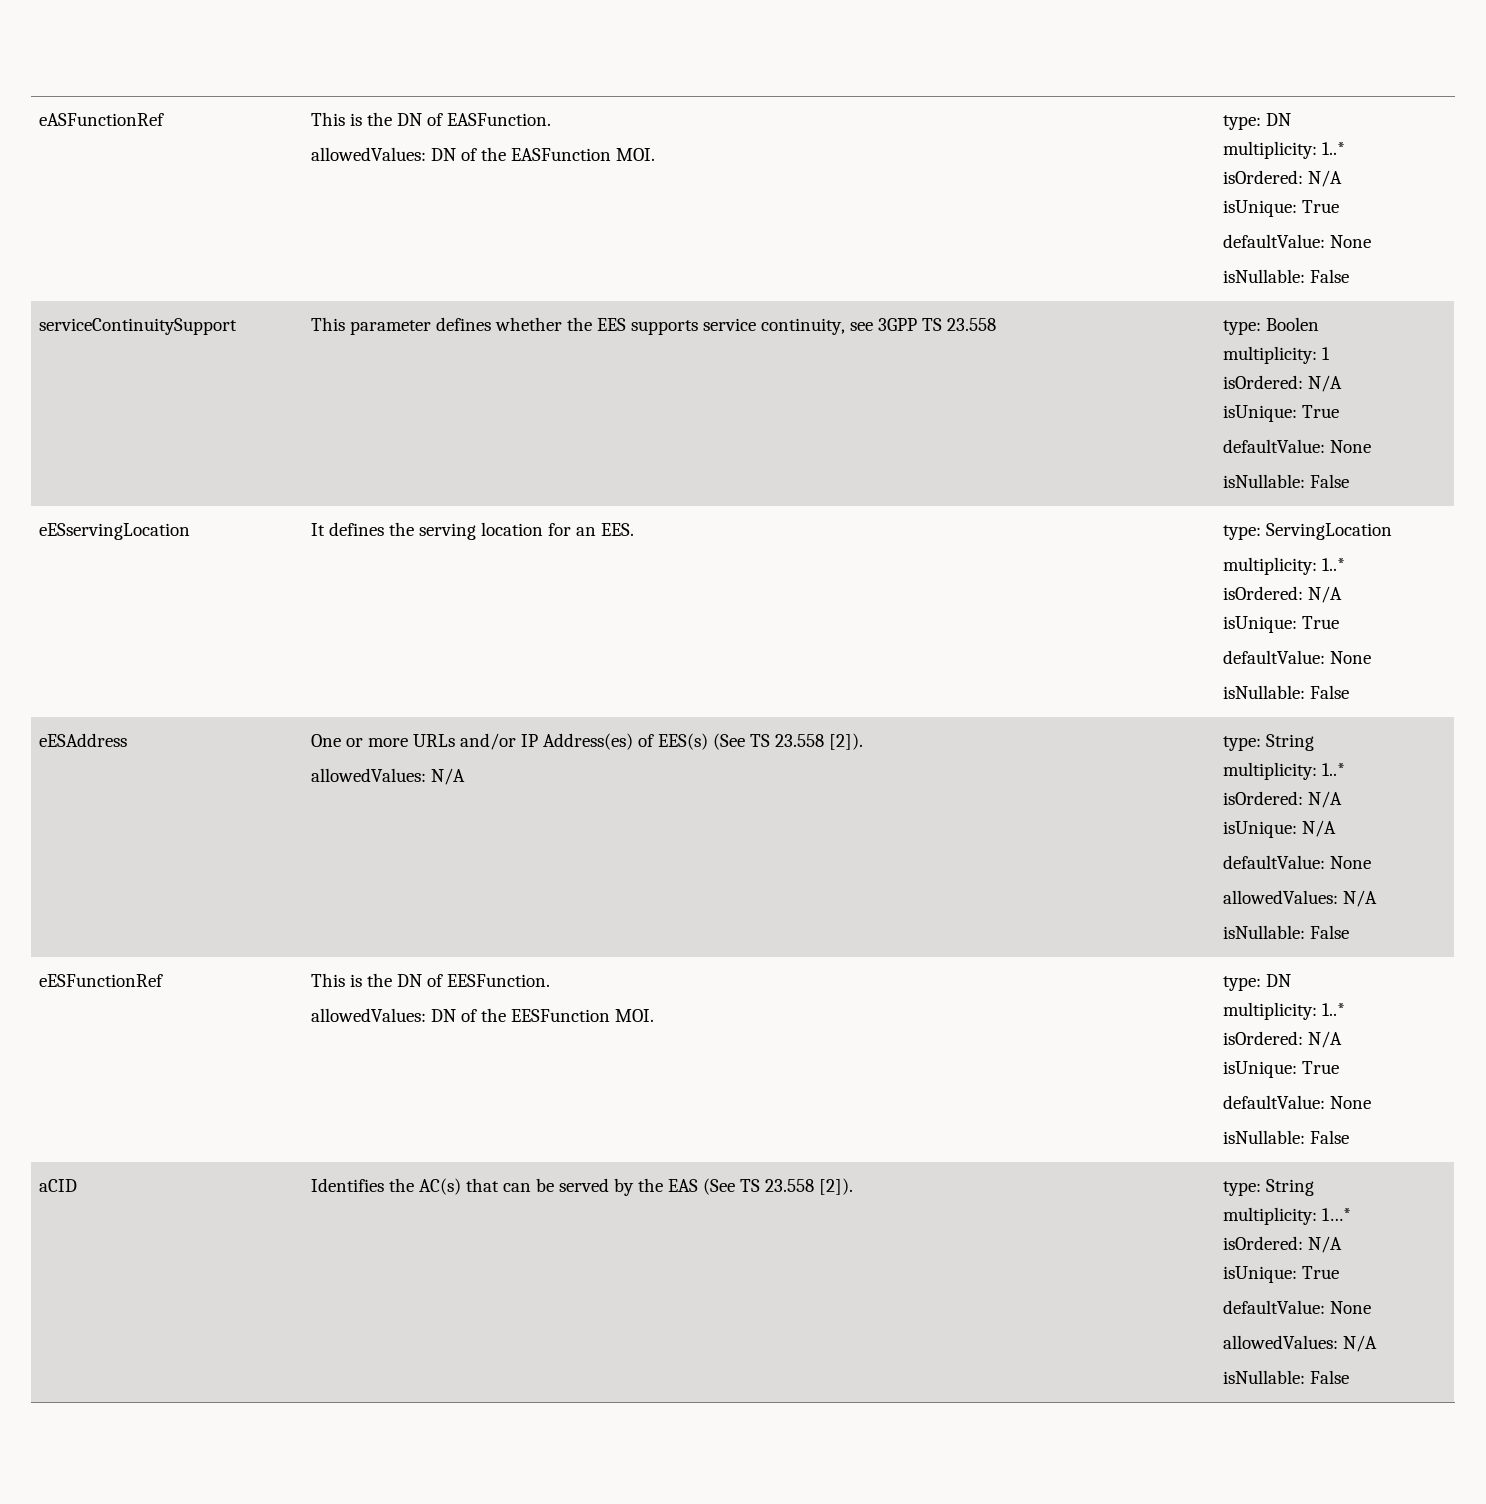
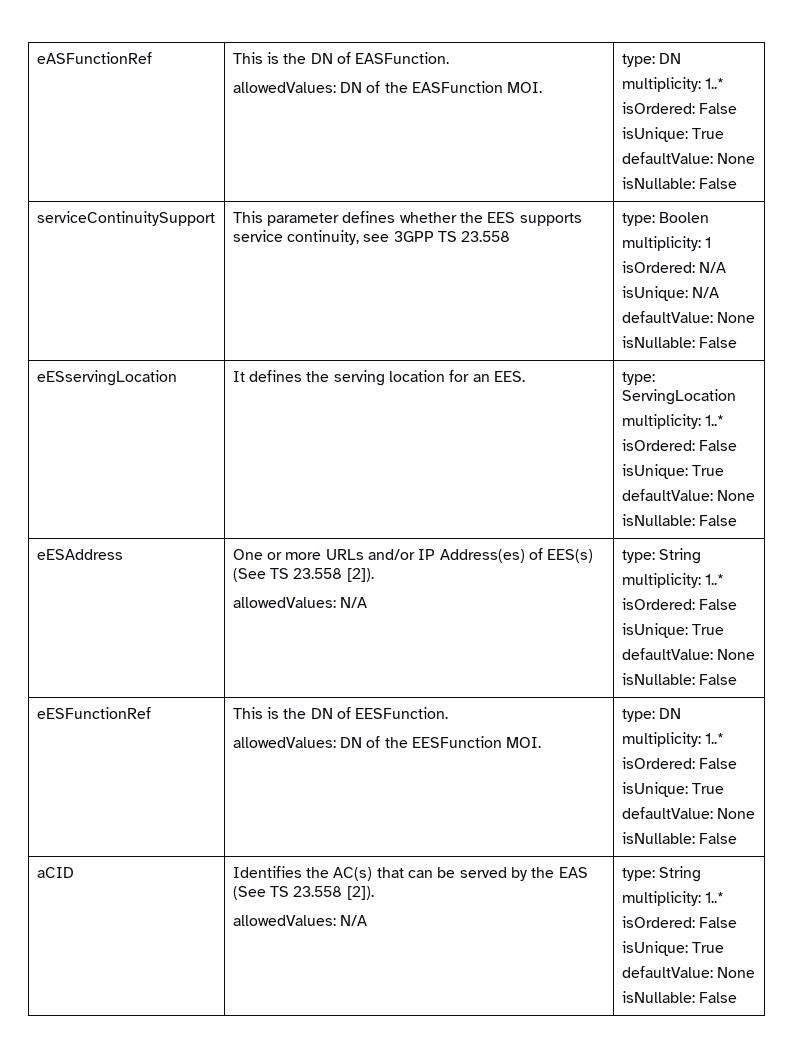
  eASFunctionRef | This is the DN of EASFunction.
  allowedValues: DN of the EASFunction MOI. | type: DN
  multiplicity: 1..*
- isOrdered: N/A
+ isOrdered: False
  serviceContinuitySupport | This parameter defines whether the EES supports service continuity, see 3GPP TS 23.558 | type: Boolen
  multiplicity: 1
  isOrdered: N/A
- isUnique: True
+ isUnique: N/A
  eESservingLocation | It defines the serving location for an EES. | type: ServingLocation
  multiplicity: 1..*
- isOrdered: N/A
+ isOrdered: False
  eESAddress | One or more URLs and/or IP Address(es) of EES(s) (See TS 23.558 [2]).
  allowedValues: N/A | type: String
  multiplicity: 1..*
- isOrdered: N/A
- isUnique: N/A
+ isOrdered: False
+ isUnique: True
  defaultValue: None
- allowedValues: N/A
  eESFunctionRef | This is the DN of EESFunction.
  allowedValues: DN of the EESFunction MOI. | type: DN
  multiplicity: 1..*
- isOrdered: N/A
+ isOrdered: False
- aCID | Identifies the AC(s) that can be served by the EAS (See TS 23.558 [2]). | type: String
- multiplicity: 1…*
- isOrdered: N/A
+ aCID | Identifies the AC(s) that can be served by the EAS (See TS 23.558 [2]).
+ allowedValues: N/A | type: String
+ multiplicity: 1..*
+ isOrdered: False
  isUnique: True
  defaultValue: None
- allowedValues: N/A

